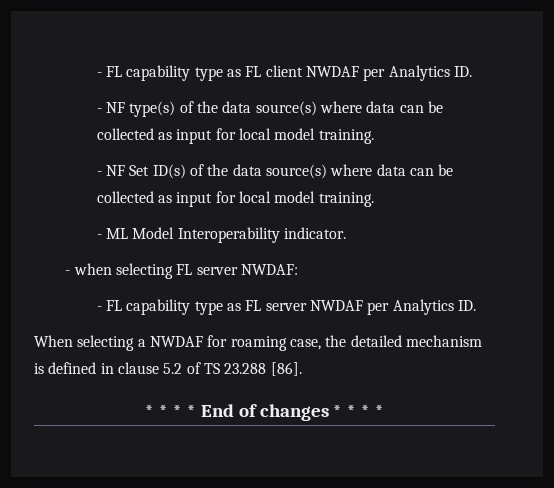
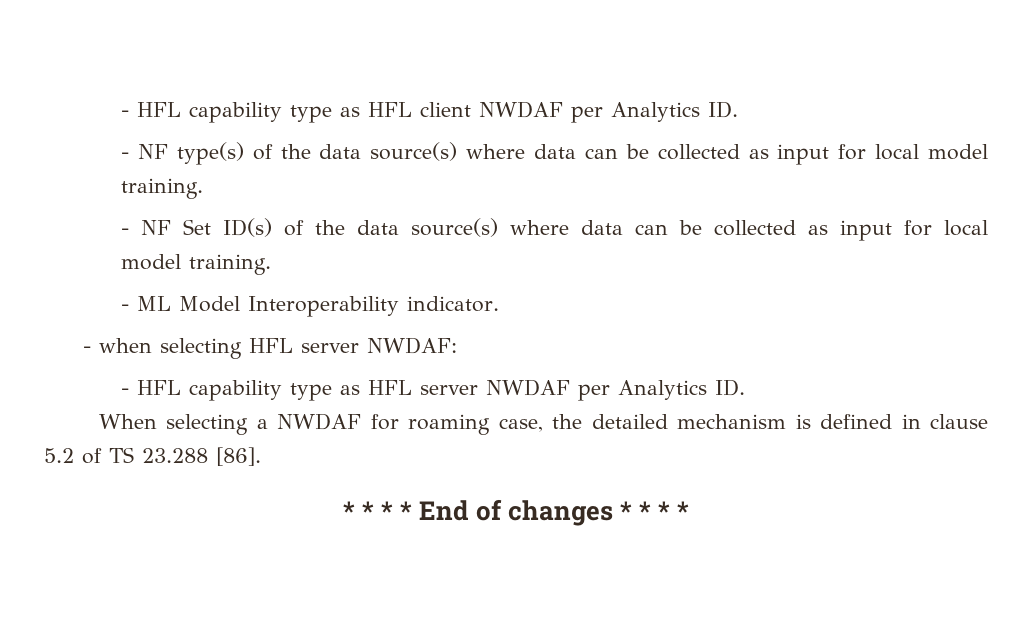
- - FL capability type as FL client NWDAF per Analytics ID.
+ - HFL capability type as HFL client NWDAF per Analytics ID.
- - when selecting FL server NWDAF:
+ - when selecting HFL server NWDAF:
- - FL capability type as FL server NWDAF per Analytics ID.
+ - HFL capability type as HFL server NWDAF per Analytics ID.

